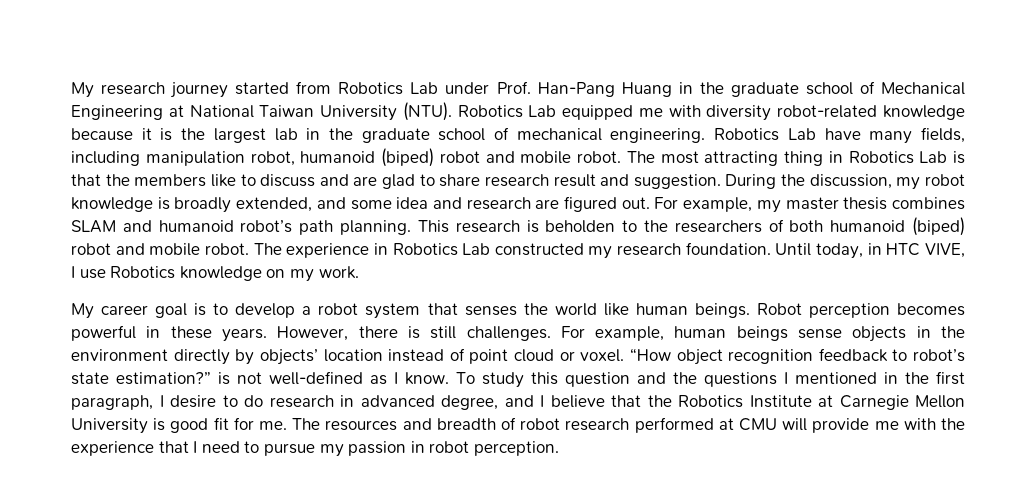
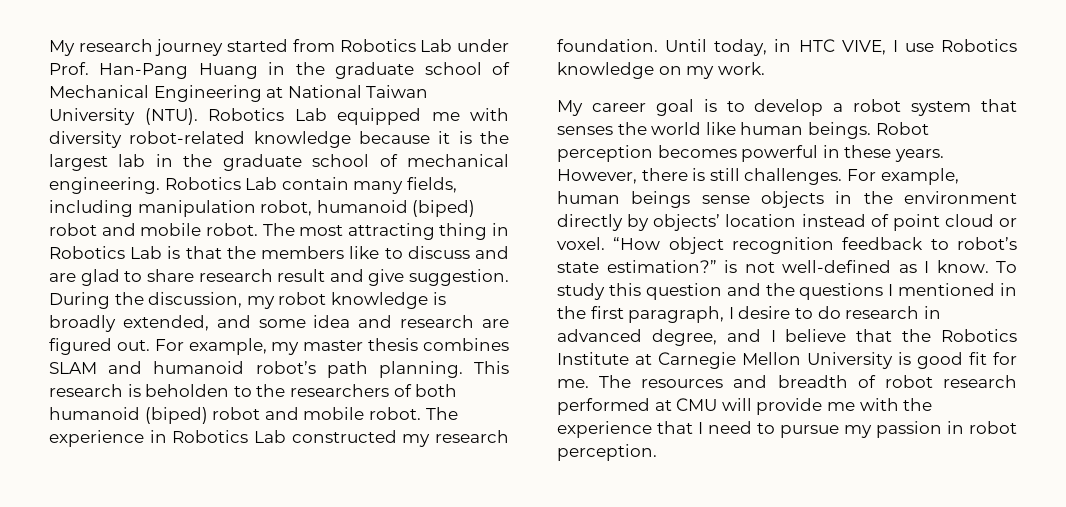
- Robotics Lab have many fields, including manipulation robot, humanoid (biped) robot and mobile robot.
+ Robotics Lab contain many fields, including manipulation robot, humanoid (biped) robot and mobile robot.
- The most attracting thing in Robotics Lab is that the members like to discuss and are glad to share research result and suggestion.
+ The most attracting thing in Robotics Lab is that the members like to discuss and are glad to share research result and give suggestion.

